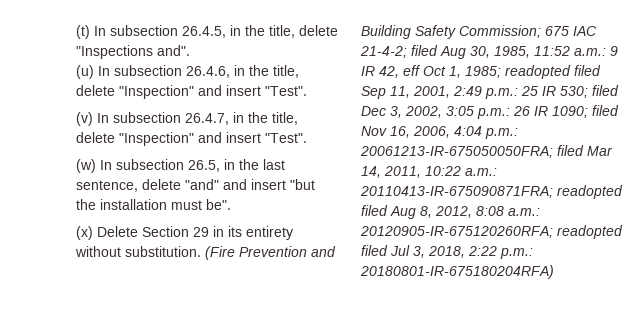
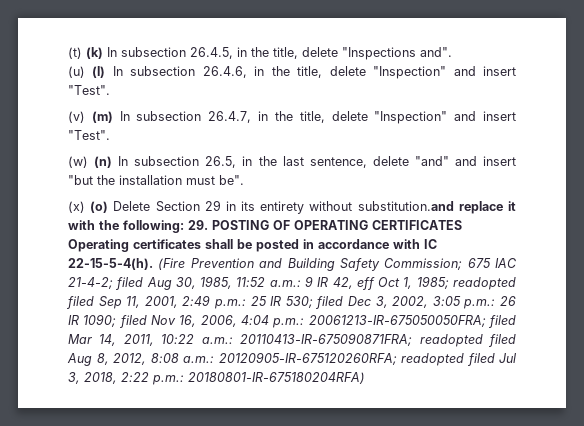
- (t) In subsection 26.4.5, in the title, delete "Inspections and".
+ (t) (k) In subsection 26.4.5, in the title, delete "Inspections and".
- (u) In subsection 26.4.6, in the title, delete "Inspection" and insert "Test".
+ (u) (l) In subsection 26.4.6, in the title, delete "Inspection" and insert "Test".
- (v) In subsection 26.4.7, in the title, delete "Inspection" and insert "Test".
+ (v) (m) In subsection 26.4.7, in the title, delete "Inspection" and insert "Test".
- (w) In subsection 26.5, in the last sentence, delete "and" and insert "but the installation must be".
+ (w) (n) In subsection 26.5, in the last sentence, delete "and" and insert "but the installation must be".
- (x) Delete Section 29 in its entirety without substitution.
+ (x) (o) Delete Section 29 in its entirety without substitution.and replace it with the following: 29. POSTING OF OPERATING CERTIFICATES Operating certificates shall be posted in accordance with IC 22-15-5-4(h).

